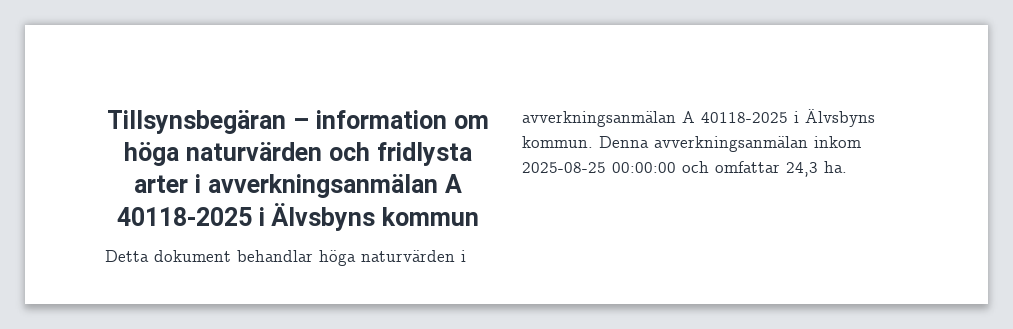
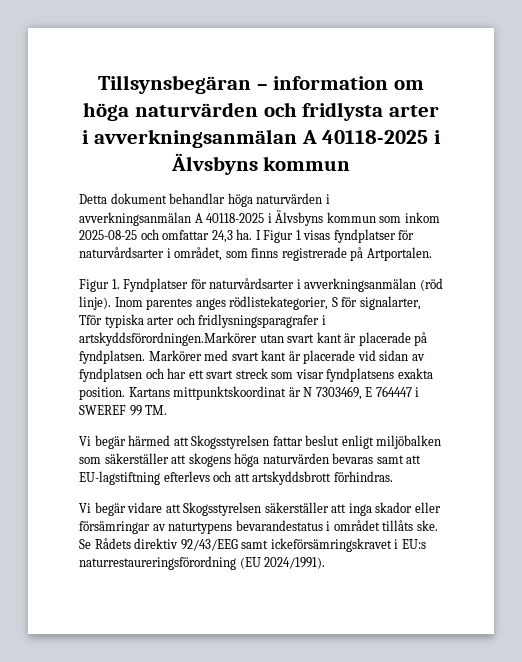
- Detta dokument behandlar höga naturvärden i avverkningsanmälan A 40118-2025 i Älvsbyns kommun. Denna avverkningsanmälan inkom 2025-08-25 00:00:00 och omfattar 24,3 ha.
+ Detta dokument behandlar höga naturvärden i avverkningsanmälan A 40118-2025 i Älvsbyns kommun som inkom 2025-08-25 och omfattar 24,3 ha.
+ I Figur 1 visas fyndplatser för naturvårdsarter i området, som finns registrerade på Artportalen.
+ Figur 1. Fyndplatser för naturvårdsarter i avverkningsanmälan (röd linje). Inom parentes anges rödlistekategorier, S för signalarter, Tför typiska arter och fridlysningsparagrafer i artskyddsförordningen.Markörer utan svart kant är placerade på fyndplatsen. Markörer med svart kant är placerade vid sidan av fyndplatsen och har ett svart streck som visar fyndplatsens exakta position. Kartans mittpunktskoordinat är N 7303469, E 764447 i SWEREF 99 TM.
+ Vi begär härmed att Skogsstyrelsen fattar beslut enligt miljöbalken som säkerställer att skogens höga naturvärden bevaras samt att EU-lagstiftning efterlevs och att artskyddsbrott förhindras.
+ Vi begär vidare att Skogsstyrelsen säkerställer att inga skador eller försämringar av naturtypens bevarandestatus i området tillåts ske. Se Rådets direktiv 92/43/EEG samt ickeförsämringskravet i EU:s naturrestaureringsförordning (EU 2024/1991).

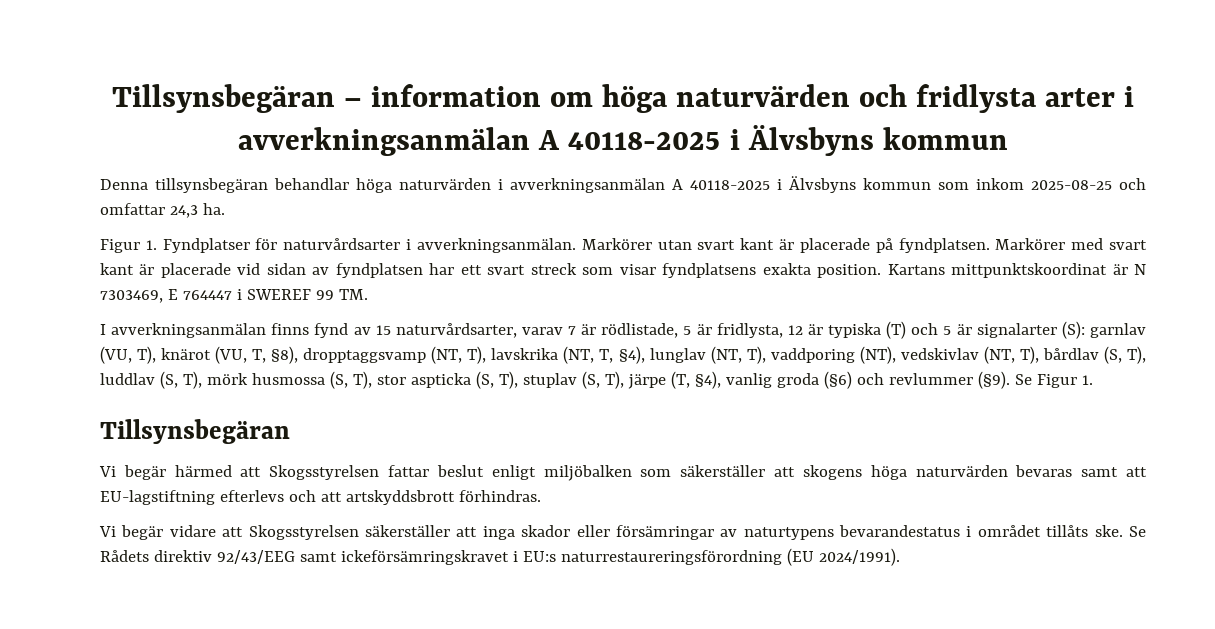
- Detta dokument behandlar höga naturvärden i avverkningsanmälan A 40118-2025 i Älvsbyns kommun som inkom 2025-08-25 och omfattar 24,3 ha. I Figur 1 visas fyndplatser för naturvårdsarter i området, som finns registrerade på Artportalen.
+ Denna tillsynsbegäran behandlar höga naturvärden i avverkningsanmälan A 40118-2025 i Älvsbyns kommun som inkom 2025-08-25 och omfattar 24,3 ha.
- Figur 1. Fyndplatser för naturvårdsarter i avverkningsanmälan (röd linje). Inom parentes anges rödlistekategorier, S för signalarter, Tför typiska arter och fridlysningsparagrafer i artskyddsförordningen.Markörer utan svart kant är placerade på fyndplatsen.
+ Figur 1. Fyndplatser för naturvårdsarter i avverkningsanmälan. Markörer utan svart kant är placerade på fyndplatsen.
- Markörer med svart kant är placerade vid sidan av fyndplatsen och har ett svart streck som visar fyndplatsens exakta position.
+ Markörer med svart kant är placerade vid sidan av fyndplatsen har ett svart streck som visar fyndplatsens exakta position.
+ I avverkningsanmälan finns fynd av 15 naturvårdsarter, varav 7 är rödlistade, 5 är fridlysta, 12 är typiska (T) och 5 är signalarter (S): garnlav (VU, T), knärot (VU, T, §8), dropptaggsvamp (NT, T), lavskrika (NT, T, §4), lunglav (NT, T), vaddporing (NT), vedskivlav (NT, T), bårdlav (S, T), luddlav (S, T), mörk husmossa (S, T), stor aspticka (S, T), stuplav (S, T), järpe (T, §4), vanlig groda (§6) och revlummer (§9). Se Figur 1.
+ Tillsynsbegäran

